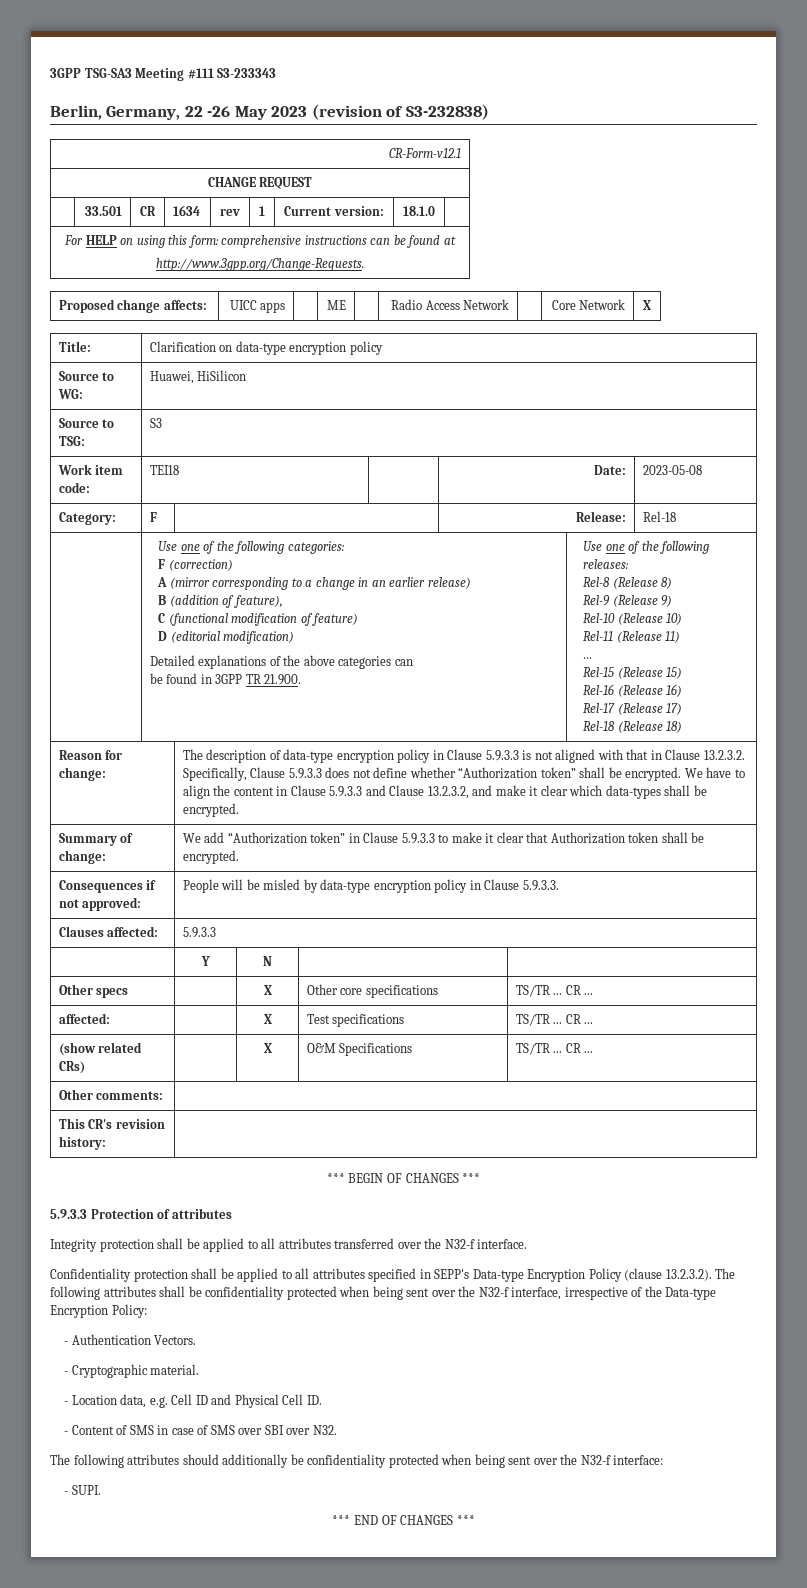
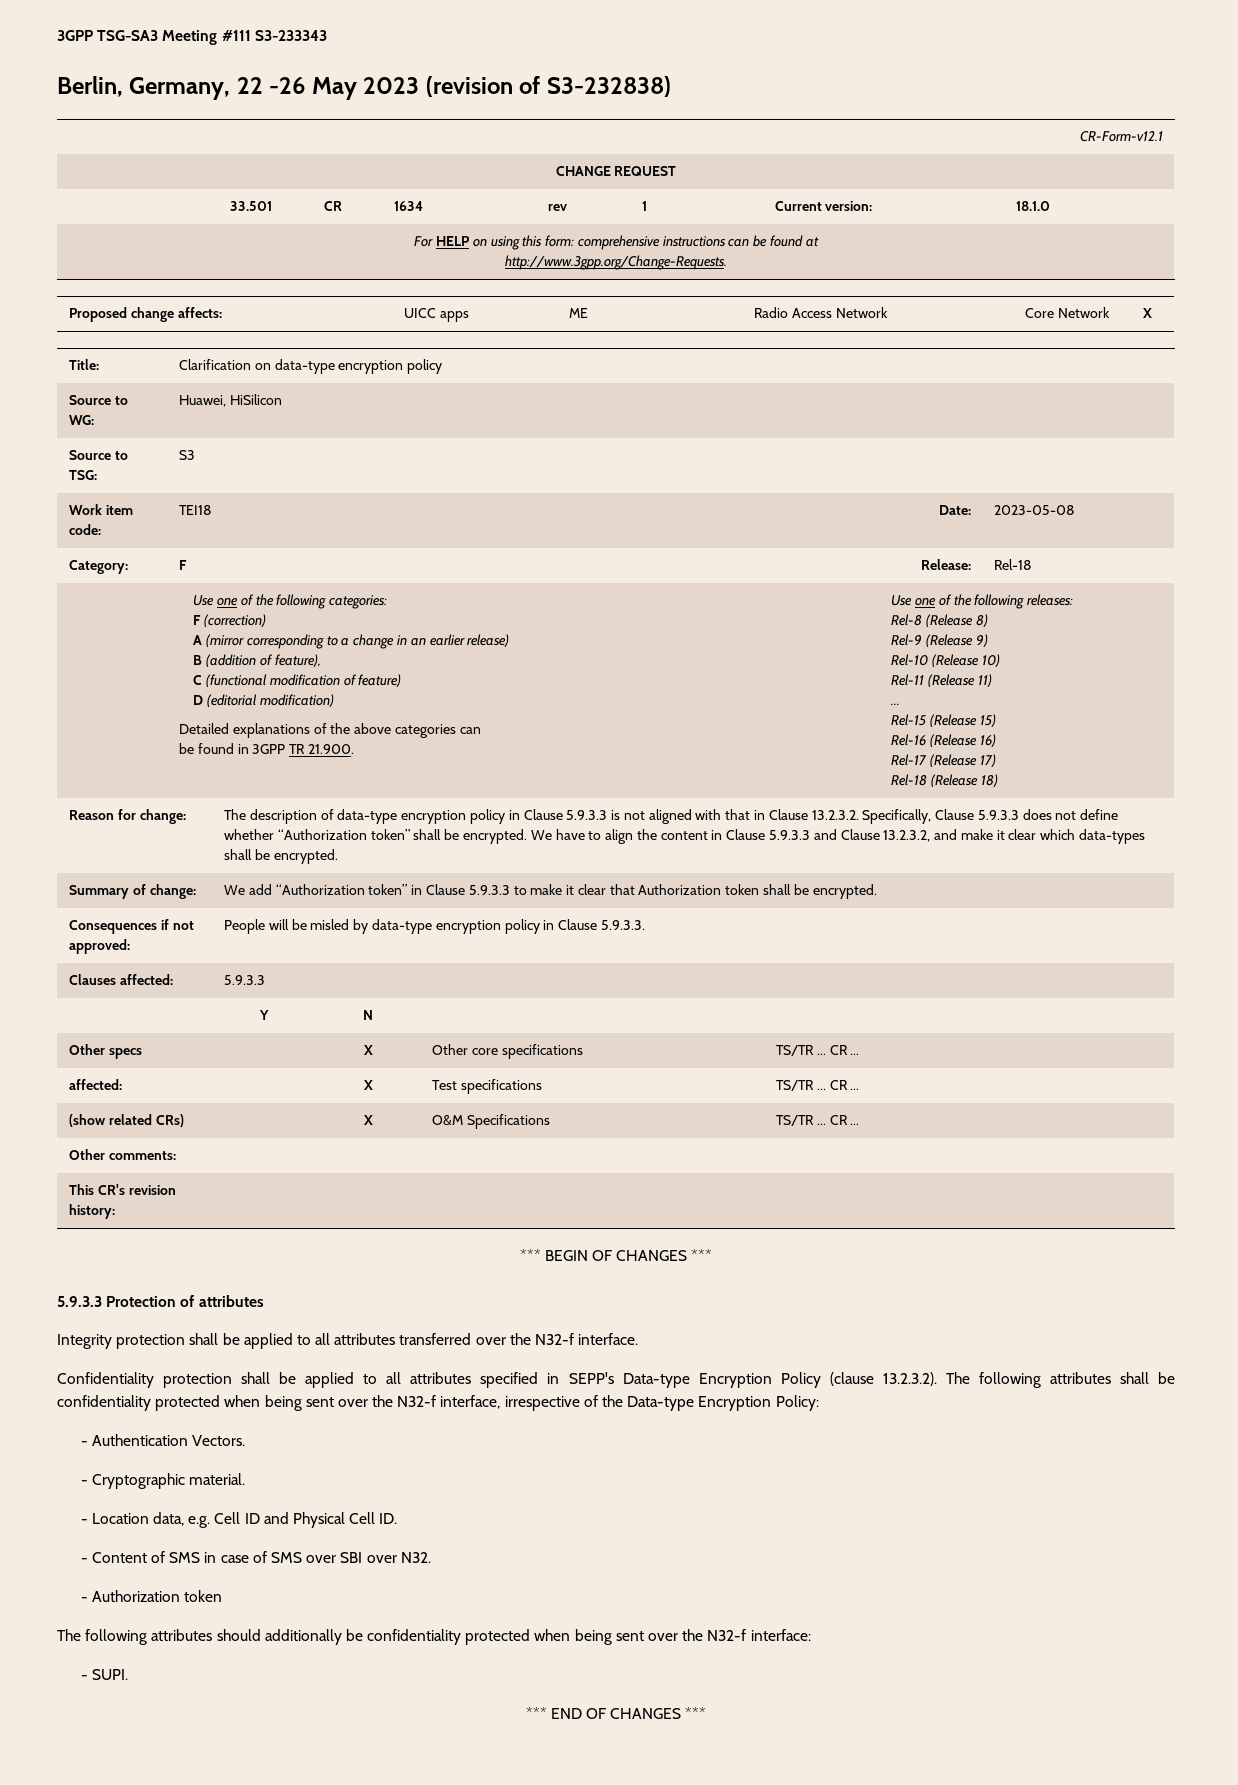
+ - Authorization token

